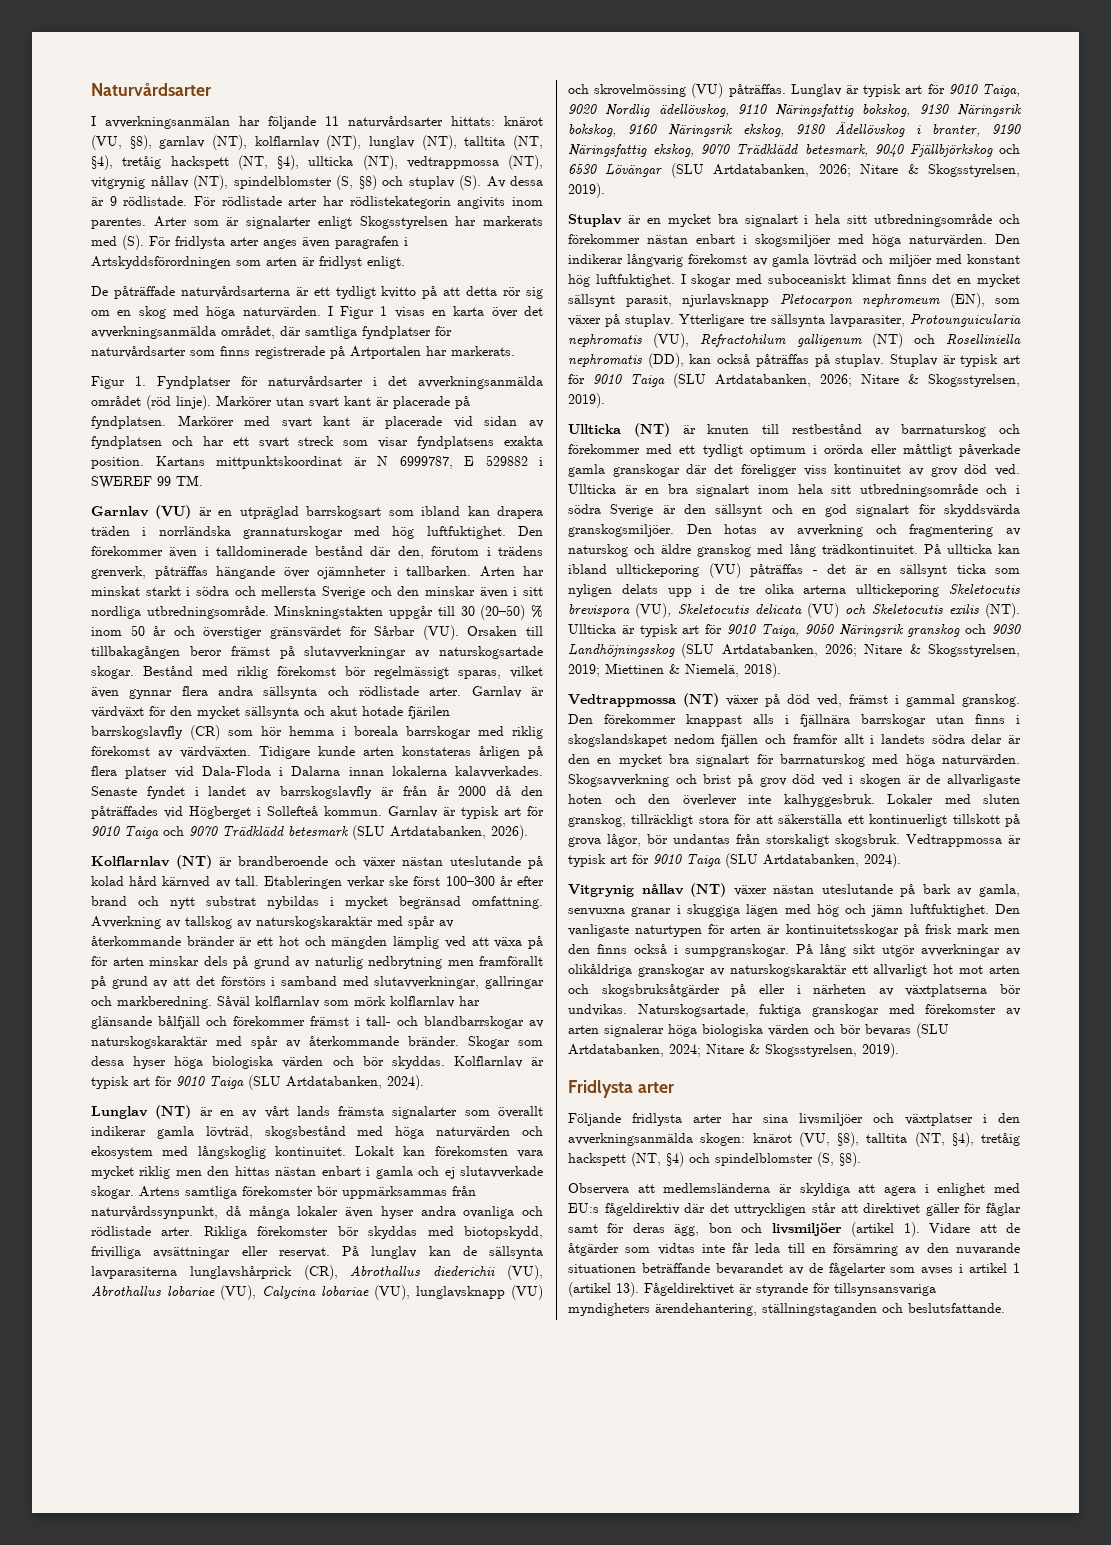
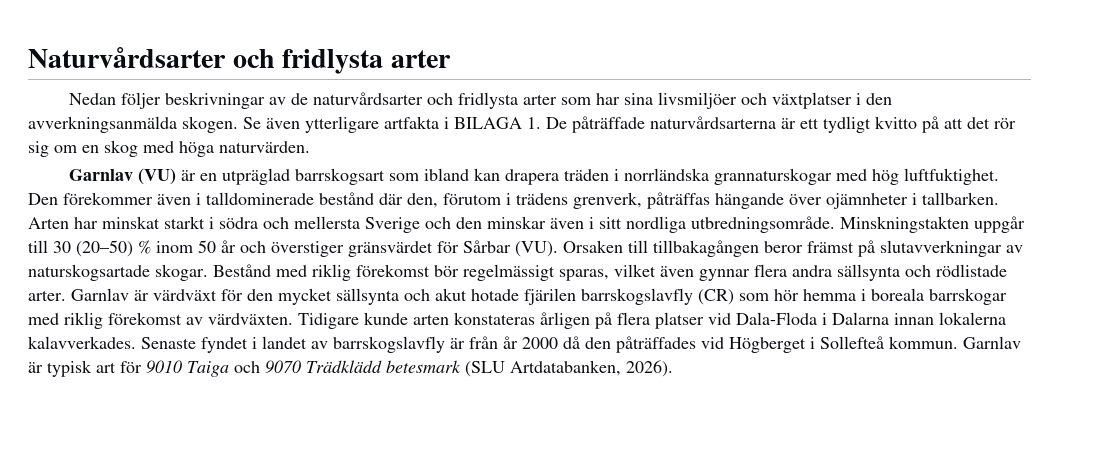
- Naturvårdsarter
- I avverkningsanmälan har följande 11 naturvårdsarter hittats: knärot (VU, §8), garnlav (NT), kolflarnlav (NT), lunglav (NT), talltita (NT, §4), tretåig hackspett (NT, §4), ullticka (NT), vedtrappmossa (NT), vitgrynig nållav (NT), spindelblomster (S, §8) och stuplav (S). Av dessa är 9 rödlistade. För rödlistade arter har rödlistekategorin angivits inom parentes. Arter som är signalarter enligt Skogsstyrelsen har markerats med (S). För fridlysta arter anges även paragrafen i Artskyddsförordningen som arten är fridlyst enligt.
- De påträffade naturvårdsarterna är ett tydligt kvitto på att detta rör sig om en skog med höga naturvärden. I Figur 1 visas en karta över det avverkningsanmälda området, där samtliga fyndplatser för naturvårdsarter som finns registrerade på Artportalen har markerats.
- Figur 1. Fyndplatser för naturvårdsarter i det avverkningsanmälda området (röd linje). Markörer utan svart kant är placerade på fyndplatsen. Markörer med svart kant är placerade vid sidan av fyndplatsen och har ett svart streck som visar fyndplatsens exakta position. Kartans mittpunktskoordinat är N 6999787, E 529882 i SWEREF 99 TM.
+ Naturvårdsarter och fridlysta arter
+ Nedan följer beskrivningar av de naturvårdsarter och fridlysta arter som har sina livsmiljöer och växtplatser i den avverkningsanmälda skogen. Se även ytterligare artfakta i BILAGA 1. De påträffade naturvårdsarterna är ett tydligt kvitto på att det rör sig om en skog med höga naturvärden.
- Kolflarnlav (NT) är brandberoende och växer nästan uteslutande på kolad hård kärnved av tall. Etableringen verkar ske först 100–300 år efter brand och nytt substrat nybildas i mycket begränsad omfattning. Avverkning av tallskog av naturskogskaraktär med spår av återkommande bränder är ett hot och mängden lämplig ved att växa på för arten minskar dels på grund av naturlig nedbrytning men framförallt på grund av att det förstörs i samband med slutavverkningar, gallringar och markberedning. Såväl kolflarnlav som mörk kolflarnlav har glänsande bålfjäll och förekommer främst i tall- och blandbarrskogar av naturskogskaraktär med spår av återkommande bränder. Skogar som dessa hyser höga biologiska värden och bör skyddas. Kolflarnlav är typisk art för 9010 Taiga (SLU Artdatabanken, 2024).
- Lunglav (NT) är en av vårt lands främsta signalarter som överallt indikerar gamla lövträd, skogsbestånd med höga naturvärden och ekosystem med långskoglig kontinuitet. Lokalt kan förekomsten vara mycket riklig men den hittas nästan enbart i gamla och ej slutavverkade skogar. Artens samtliga förekomster bör uppmärksammas från naturvårdssynpunkt, då många lokaler även hyser andra ovanliga och rödlistade arter. Rikliga förekomster bör skyddas med biotopskydd, frivilliga avsättningar eller reservat. På lunglav kan de sällsynta lavparasiterna lunglavshårprick (CR), Abrothallus diederichii (VU), Abrothallus lobariae (VU), Calycina lobariae (VU), lunglavsknapp (VU) och skrovelmössing (VU) påträffas. Lunglav är typisk art för 9010 Taiga, 9020 Nordlig ädellövskog, 9110 Näringsfattig bokskog, 9130 Näringsrik bokskog, 9160 Näringsrik ekskog, 9180 Ädellövskog i branter, 9190 Näringsfattig ekskog, 9070 Trädklädd betesmark, 9040 Fjällbjörkskog och 6530 Lövängar (SLU Artdatabanken, 2026; Nitare & Skogsstyrelsen, 2019).
- Stuplav är en mycket bra signalart i hela sitt utbredningsområde och förekommer nästan enbart i skogsmiljöer med höga naturvärden. Den indikerar långvarig förekomst av gamla lövträd och miljöer med konstant hög luftfuktighet. I skogar med suboceaniskt klimat finns det en mycket sällsynt parasit, njurlavsknapp Pletocarpon nephromeum (EN), som växer på stuplav. Ytterligare tre sällsynta lavparasiter, Protounguicularia nephromatis (VU), Refractohilum galligenum (NT) och Roselliniella nephromatis (DD), kan också påträffas på stuplav. Stuplav är typisk art för 9010 Taiga (SLU Artdatabanken, 2026; Nitare & Skogsstyrelsen, 2019).
- Ullticka (NT) är knuten till restbestånd av barrnaturskog och förekommer med ett tydligt optimum i orörda eller måttligt påverkade gamla granskogar där det föreligger viss kontinuitet av grov död ved. Ullticka är en bra signalart inom hela sitt utbredningsområde och i södra Sverige är den sällsynt och en god signalart för skyddsvärda granskogsmiljöer. Den hotas av avverkning och fragmentering av naturskog och äldre granskog med lång trädkontinuitet. På ullticka kan ibland ulltickeporing (VU) påträffas - det är en sällsynt ticka som nyligen delats upp i de tre olika arterna ulltickeporing Skeletocutis brevispora (VU), Skeletocutis delicata (VU) och Skeletocutis exilis (NT). Ullticka är typisk art för 9010 Taiga, 9050 Näringsrik granskog och 9030 Landhöjningsskog (SLU Artdatabanken, 2026; Nitare & Skogsstyrelsen, 2019; Miettinen & Niemelä, 2018).
- Vedtrappmossa (NT) växer på död ved, främst i gammal granskog. Den förekommer knappast alls i fjällnära barrskogar utan finns i skogslandskapet nedom fjällen och framför allt i landets södra delar är den en mycket bra signalart för barrnaturskog med höga naturvärden. Skogsavverkning och brist på grov död ved i skogen är de allvarligaste hoten och den överlever inte kalhyggesbruk. Lokaler med sluten granskog, tillräckligt stora för att säkerställa ett kontinuerligt tillskott på grova lågor, bör undantas från storskaligt skogsbruk. Vedtrappmossa är typisk art för 9010 Taiga (SLU Artdatabanken, 2024).
- Vitgrynig nållav (NT) växer nästan uteslutande på bark av gamla, senvuxna granar i skuggiga lägen med hög och jämn luftfuktighet. Den vanligaste naturtypen för arten är kontinuitetsskogar på frisk mark men den finns också i sumpgranskogar. På lång sikt utgör avverkningar av olikåldriga granskogar av naturskogskaraktär ett allvarligt hot mot arten och skogsbruksåtgärder på eller i närheten av växtplatserna bör undvikas. Naturskogsartade, fuktiga granskogar med förekomster av arten signalerar höga biologiska värden och bör bevaras (SLU Artdatabanken, 2024; Nitare & Skogsstyrelsen, 2019).
- Fridlysta arter
- Följande fridlysta arter har sina livsmiljöer och växtplatser i den avverkningsanmälda skogen: knärot (VU, §8), talltita (NT, §4), tretåig hackspett (NT, §4) och spindelblomster (S, §8).
- Observera att medlemsländerna är skyldiga att agera i enlighet med EU:s fågeldirektiv där det uttryckligen står att direktivet gäller för fåglar samt för deras ägg, bon och livsmiljöer (artikel 1). Vidare att de åtgärder som vidtas inte får leda till en försämring av den nuvarande situationen beträffande bevarandet av de fågelarter som avses i artikel 1 (artikel 13). Fågeldirektivet är styrande för tillsynsansvariga myndigheters ärendehantering, ställningstaganden och beslutsfattande.

